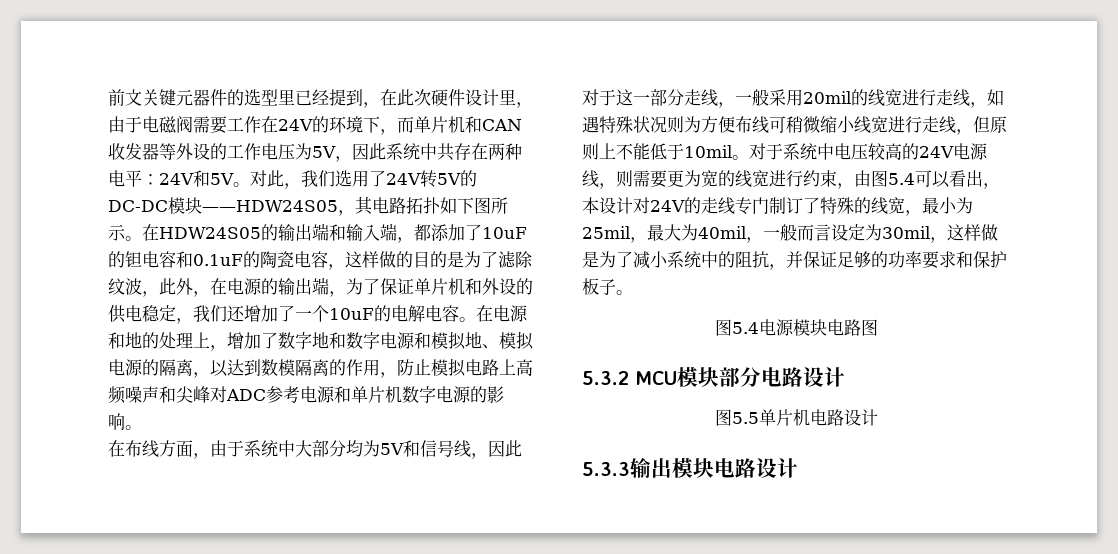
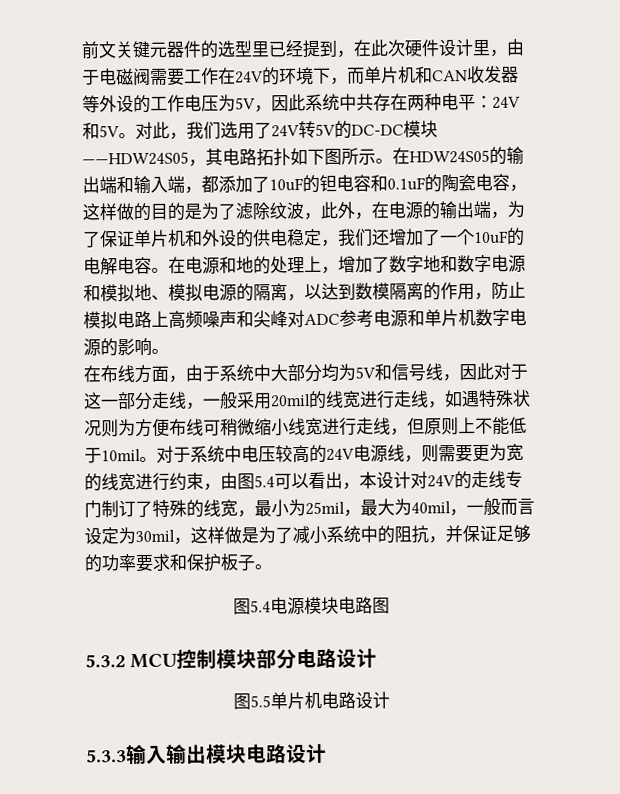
- 5.3.2 MCU模块部分电路设计
+ 5.3.2 MCU控制模块部分电路设计
- 5.3.3输出模块电路设计
+ 5.3.3输入输出模块电路设计

